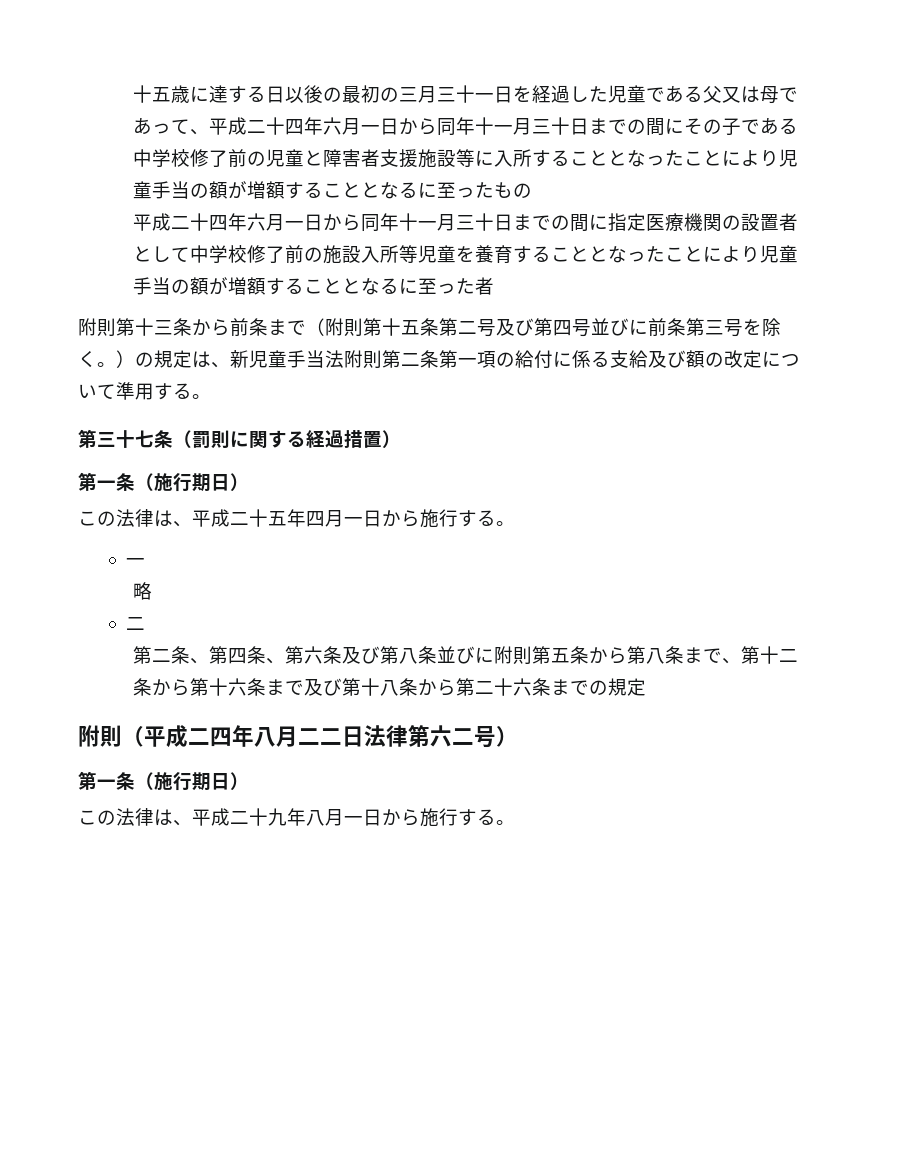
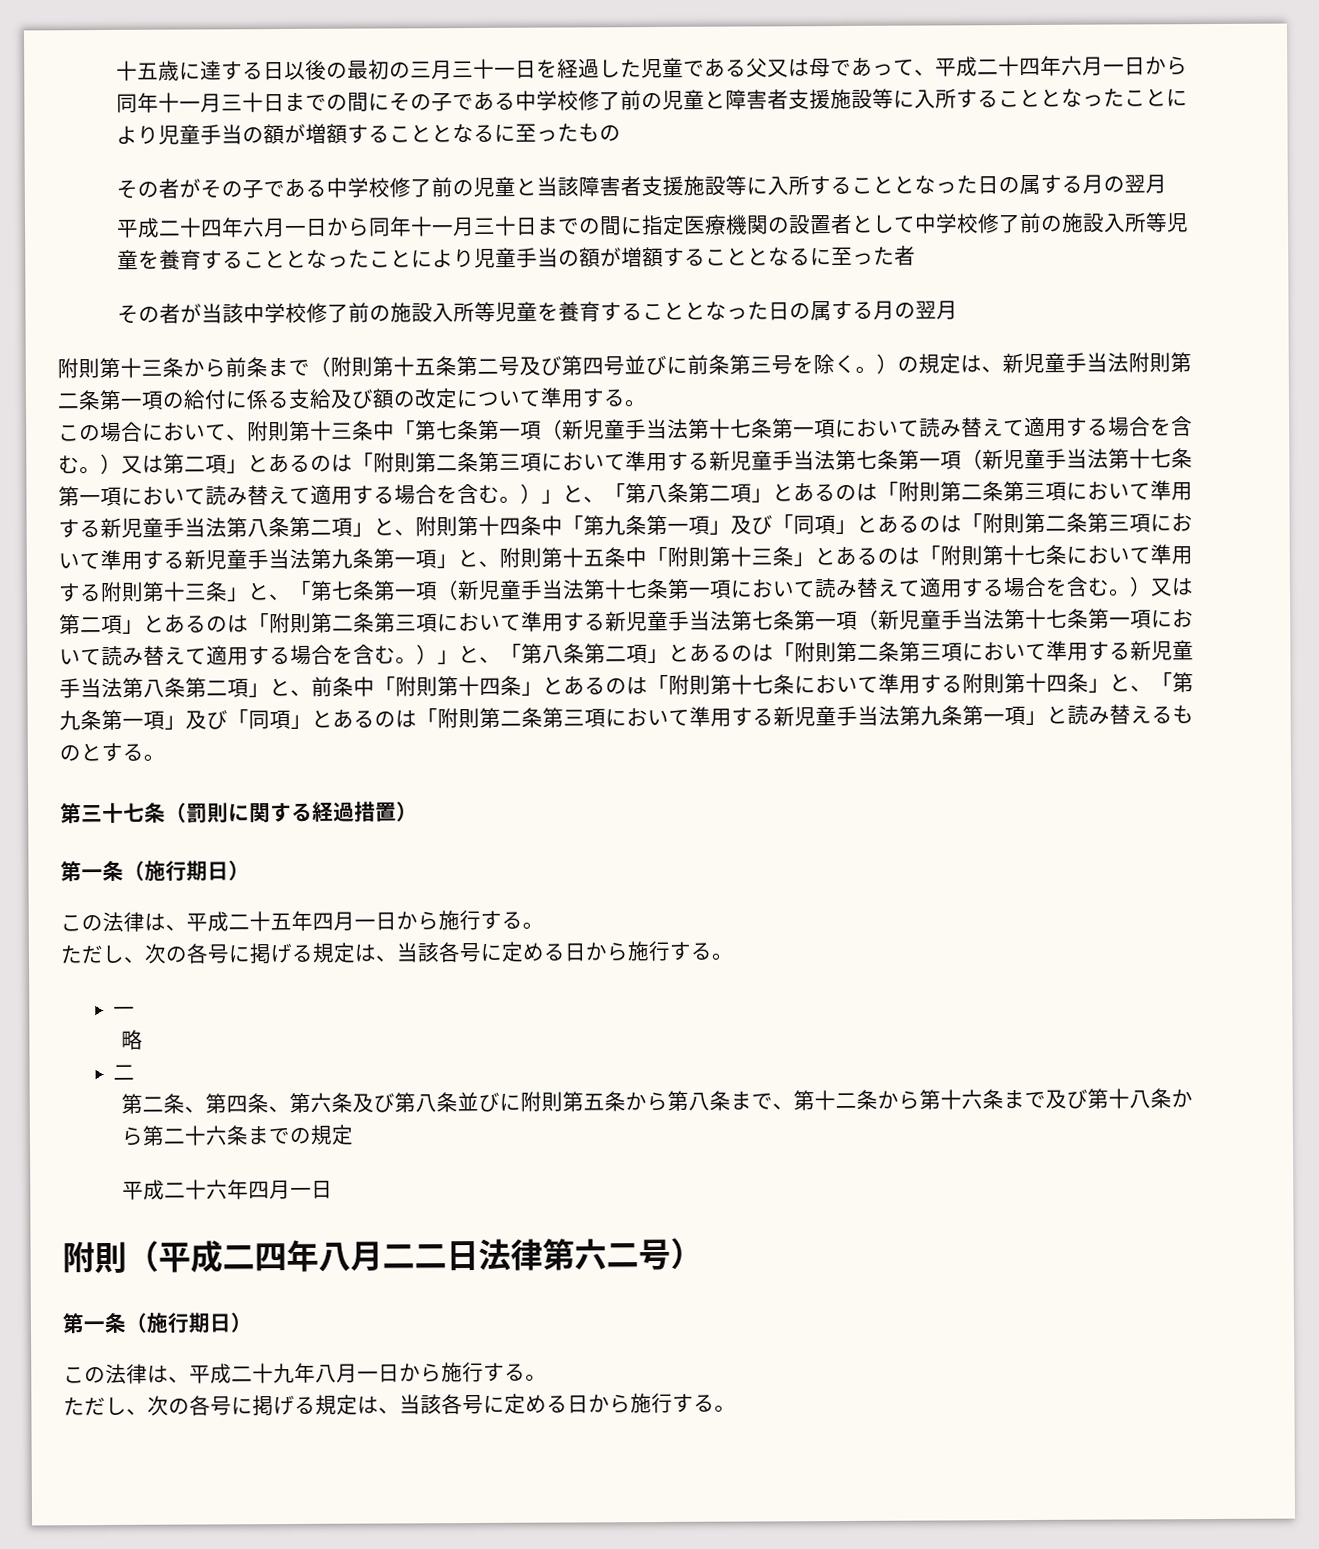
+ その者がその子である中学校修了前の児童と当該障害者支援施設等に入所することとなった日の属する月の翌月
+ その者が当該中学校修了前の施設入所等児童を養育することとなった日の属する月の翌月
+ この場合において、附則第十三条中「第七条第一項（新児童手当法第十七条第一項において読み替えて適用する場合を含む。）又は第二項」とあるのは「附則第二条第三項において準用する新児童手当法第七条第一項（新児童手当法第十七条第一項において読み替えて適用する場合を含む。）」と、「第八条第二項」とあるのは「附則第二条第三項において準用する新児童手当法第八条第二項」と、附則第十四条中「第九条第一項」及び「同項」とあるのは「附則第二条第三項において準用する新児童手当法第九条第一項」と、附則第十五条中「附則第十三条」とあるのは「附則第十七条において準用する附則第十三条」と、「第七条第一項（新児童手当法第十七条第一項において読み替えて適用する場合を含む。）又は第二項」とあるのは「附則第二条第三項において準用する新児童手当法第七条第一項（新児童手当法第十七条第一項において読み替えて適用する場合を含む。）」と、「第八条第二項」とあるのは「附則第二条第三項において準用する新児童手当法第八条第二項」と、前条中「附則第十四条」とあるのは「附則第十七条において準用する附則第十四条」と、「第九条第一項」及び「同項」とあるのは「附則第二条第三項において準用する新児童手当法第九条第一項」と読み替えるものとする。
  この法律は、平成二十五年四月一日から施行する。
+ ただし、次の各号に掲げる規定は、当該各号に定める日から施行する。
+ 平成二十六年四月一日
  この法律は、平成二十九年八月一日から施行する。
+ ただし、次の各号に掲げる規定は、当該各号に定める日から施行する。

